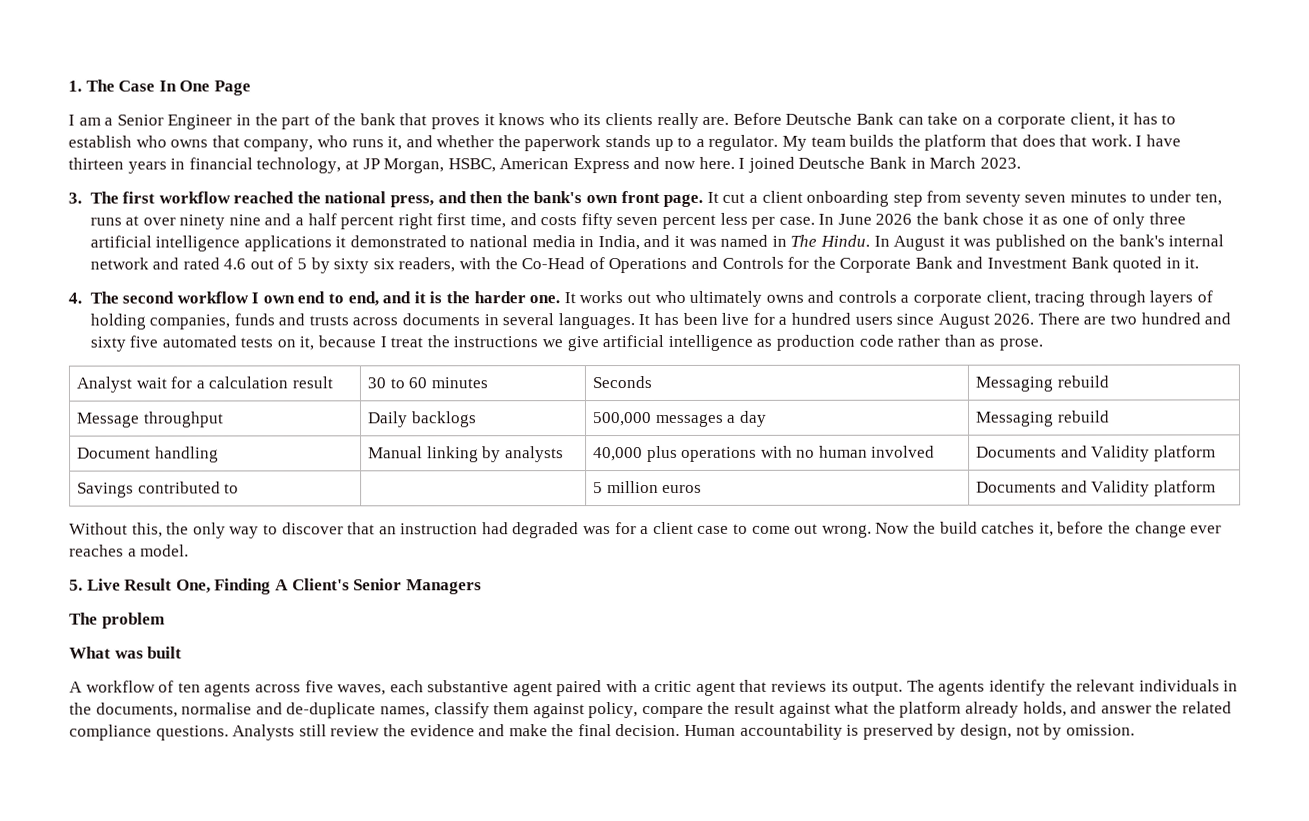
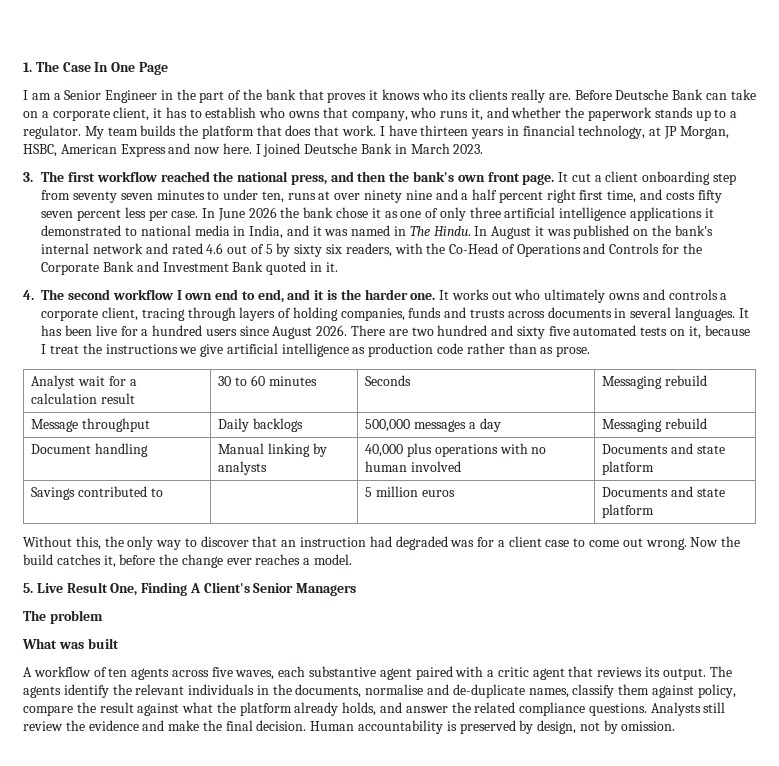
- Document handling | Manual linking by analysts | 40,000 plus operations with no human involved | Documents and Validity platform
+ Document handling | Manual linking by analysts | 40,000 plus operations with no human involved | Documents and state platform
- Savings contributed to | | 5 million euros | Documents and Validity platform
+ Savings contributed to | | 5 million euros | Documents and state platform

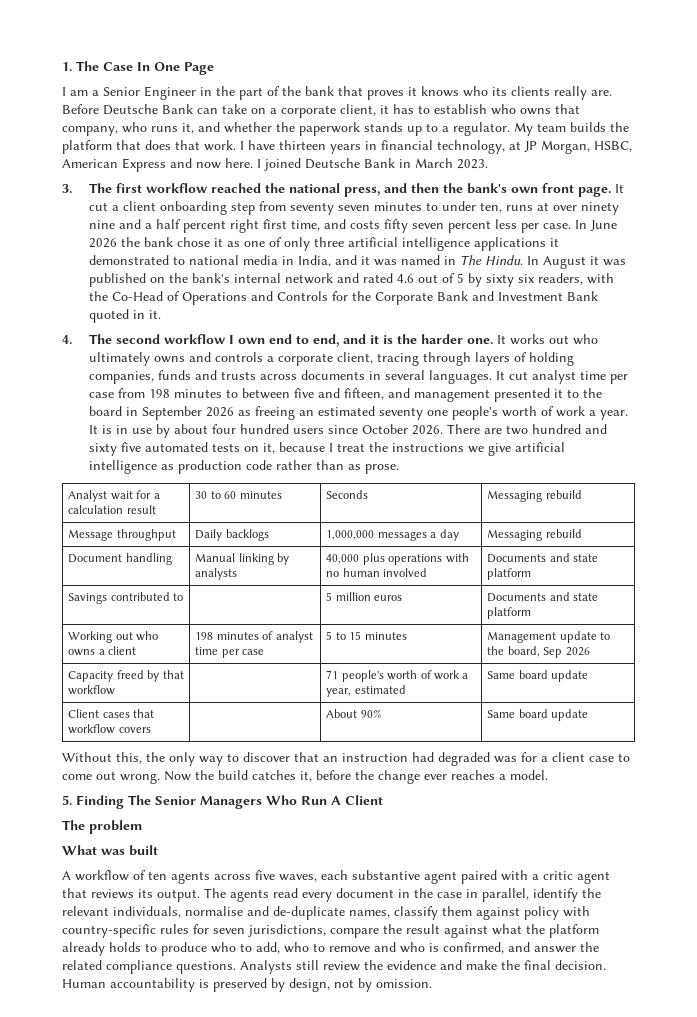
- It has been live for a hundred users since August 2026.
+ It cut analyst time per case from 198 minutes to between five and fifteen, and management presented it to the board in September 2026 as freeing an estimated seventy one people's worth of work a year. It is in use by about four hundred users since October 2026.
- Message throughput | Daily backlogs | 500,000 messages a day | Messaging rebuild
+ Message throughput | Daily backlogs | 1,000,000 messages a day | Messaging rebuild
+ Working out who owns a client | 198 minutes of analyst time per case | 5 to 15 minutes | Management update to the board, Sep 2026
+ Capacity freed by that workflow | | 71 people's worth of work a year, estimated | Same board update
+ Client cases that workflow covers | | About 90% | Same board update
- 5. Live Result One, Finding A Client's Senior Managers
+ 5. Finding The Senior Managers Who Run A Client
- The agents identify the relevant individuals in the documents, normalise and de-duplicate names, classify them against policy, compare the result against what the platform already holds, and answer the related compliance questions.
+ The agents read every document in the case in parallel, identify the relevant individuals, normalise and de-duplicate names, classify them against policy with country-specific rules for seven jurisdictions, compare the result against what the platform already holds to produce who to add, who to remove and who is confirmed, and answer the related compliance questions.

